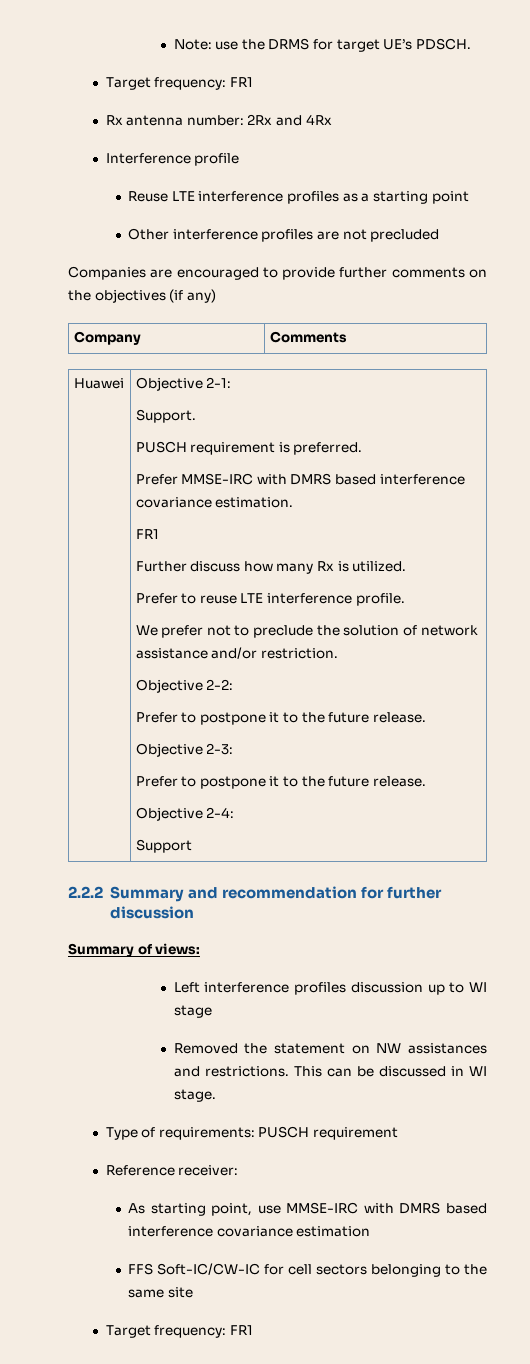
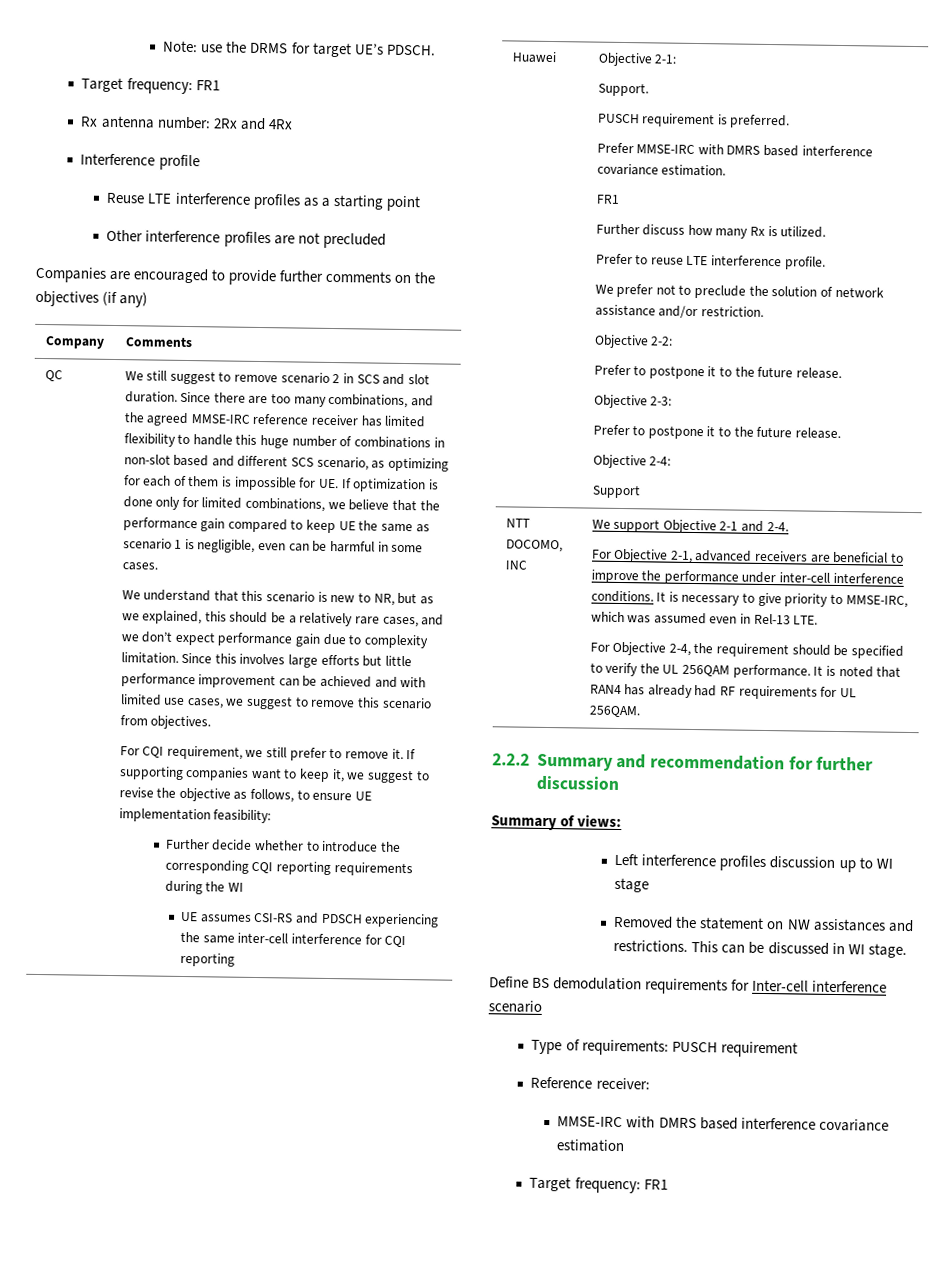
+ QC | We still suggest to remove scenario 2 in SCS and slot duration. Since there are too many combinations, and the agreed MMSE-IRC reference receiver has limited flexibility to handle this huge number of combinations in non-slot based and different SCS scenario, as optimizing for each of them is impossible for UE. If optimization is done only for limited combinations, we believe that the performance gain compared to keep UE the same as scenario 1 is negligible, even can be harmful in some cases.
+ We understand that this scenario is new to NR, but as we explained, this should be a relatively rare cases, and we don’t expect performance gain due to complexity limitation. Since this involves large efforts but little performance improvement can be achieved and with limited use cases, we suggest to remove this scenario from objectives.
+ For CQI requirement, we still prefer to remove it. If supporting companies want to keep it, we suggest to revise the objective as follows, to ensure UE implementation feasibility:
+ Further decide whether to introduce the corresponding CQI reporting requirements during the WI
+ UE assumes CSI-RS and PDSCH experiencing the same inter-cell interference for CQI reporting
+ NTT DOCOMO, INC | We support Objective 2-1 and 2-4.
+ For Objective 2-1, advanced receivers are beneficial to improve the performance under inter-cell interference conditions. It is necessary to give priority to MMSE-IRC, which was assumed even in Rel-13 LTE.
+ For Objective 2-4, the requirement should be specified to verify the UL 256QAM performance. It is noted that RAN4 has already had RF requirements for UL 256QAM.
+ Define BS demodulation requirements for Inter-cell interference scenario
- As starting point, use MMSE-IRC with DMRS based interference covariance estimation
+ MMSE-IRC with DMRS based interference covariance estimation
- FFS Soft-IC/CW-IC for cell sectors belonging to the same site

